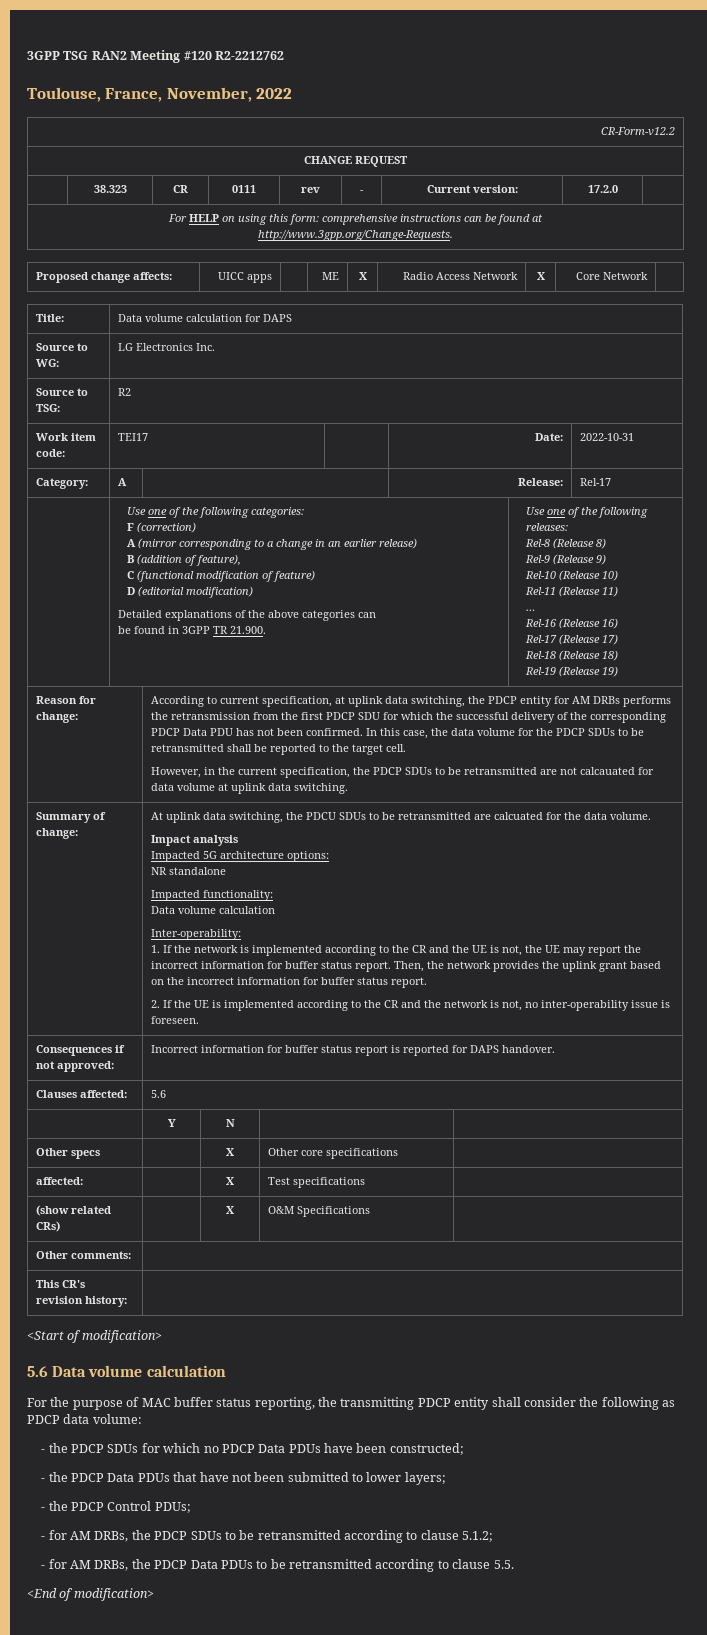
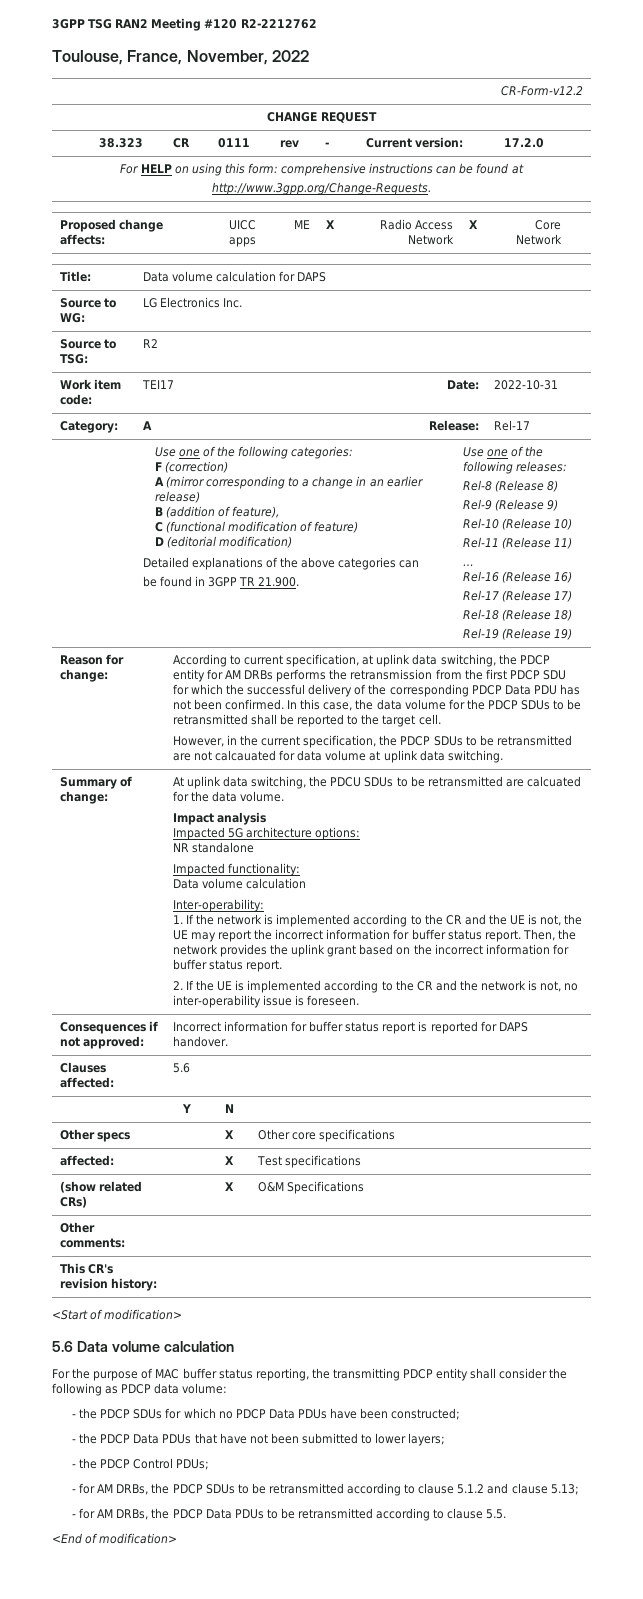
- - for AM DRBs, the PDCP SDUs to be retransmitted according to clause 5.1.2;
+ - for AM DRBs, the PDCP SDUs to be retransmitted according to clause 5.1.2 and clause 5.13;

